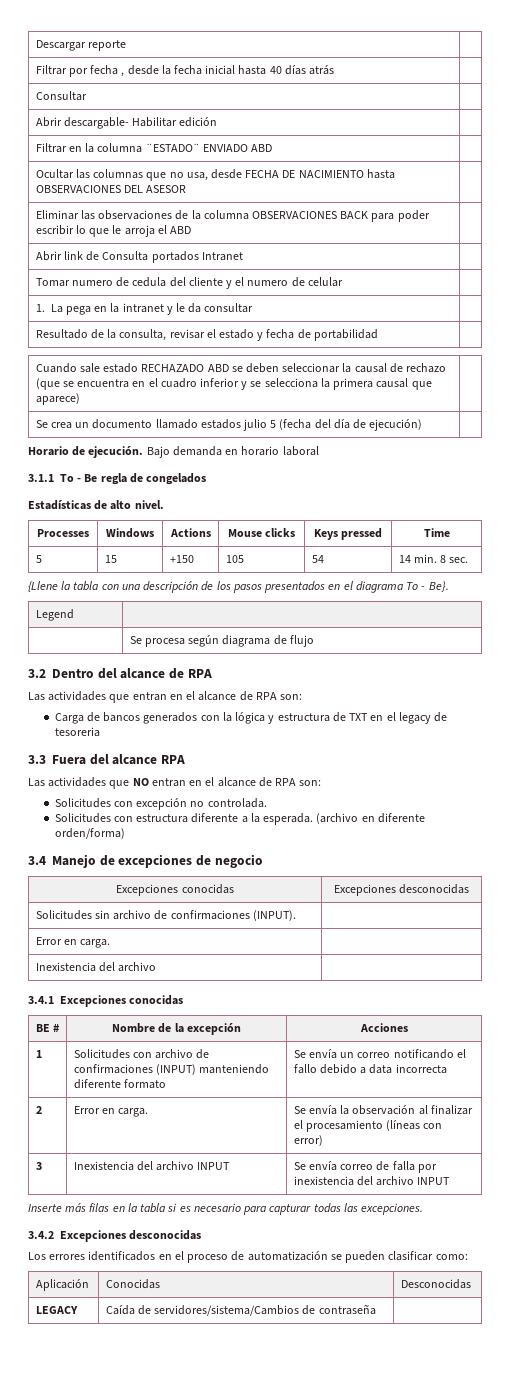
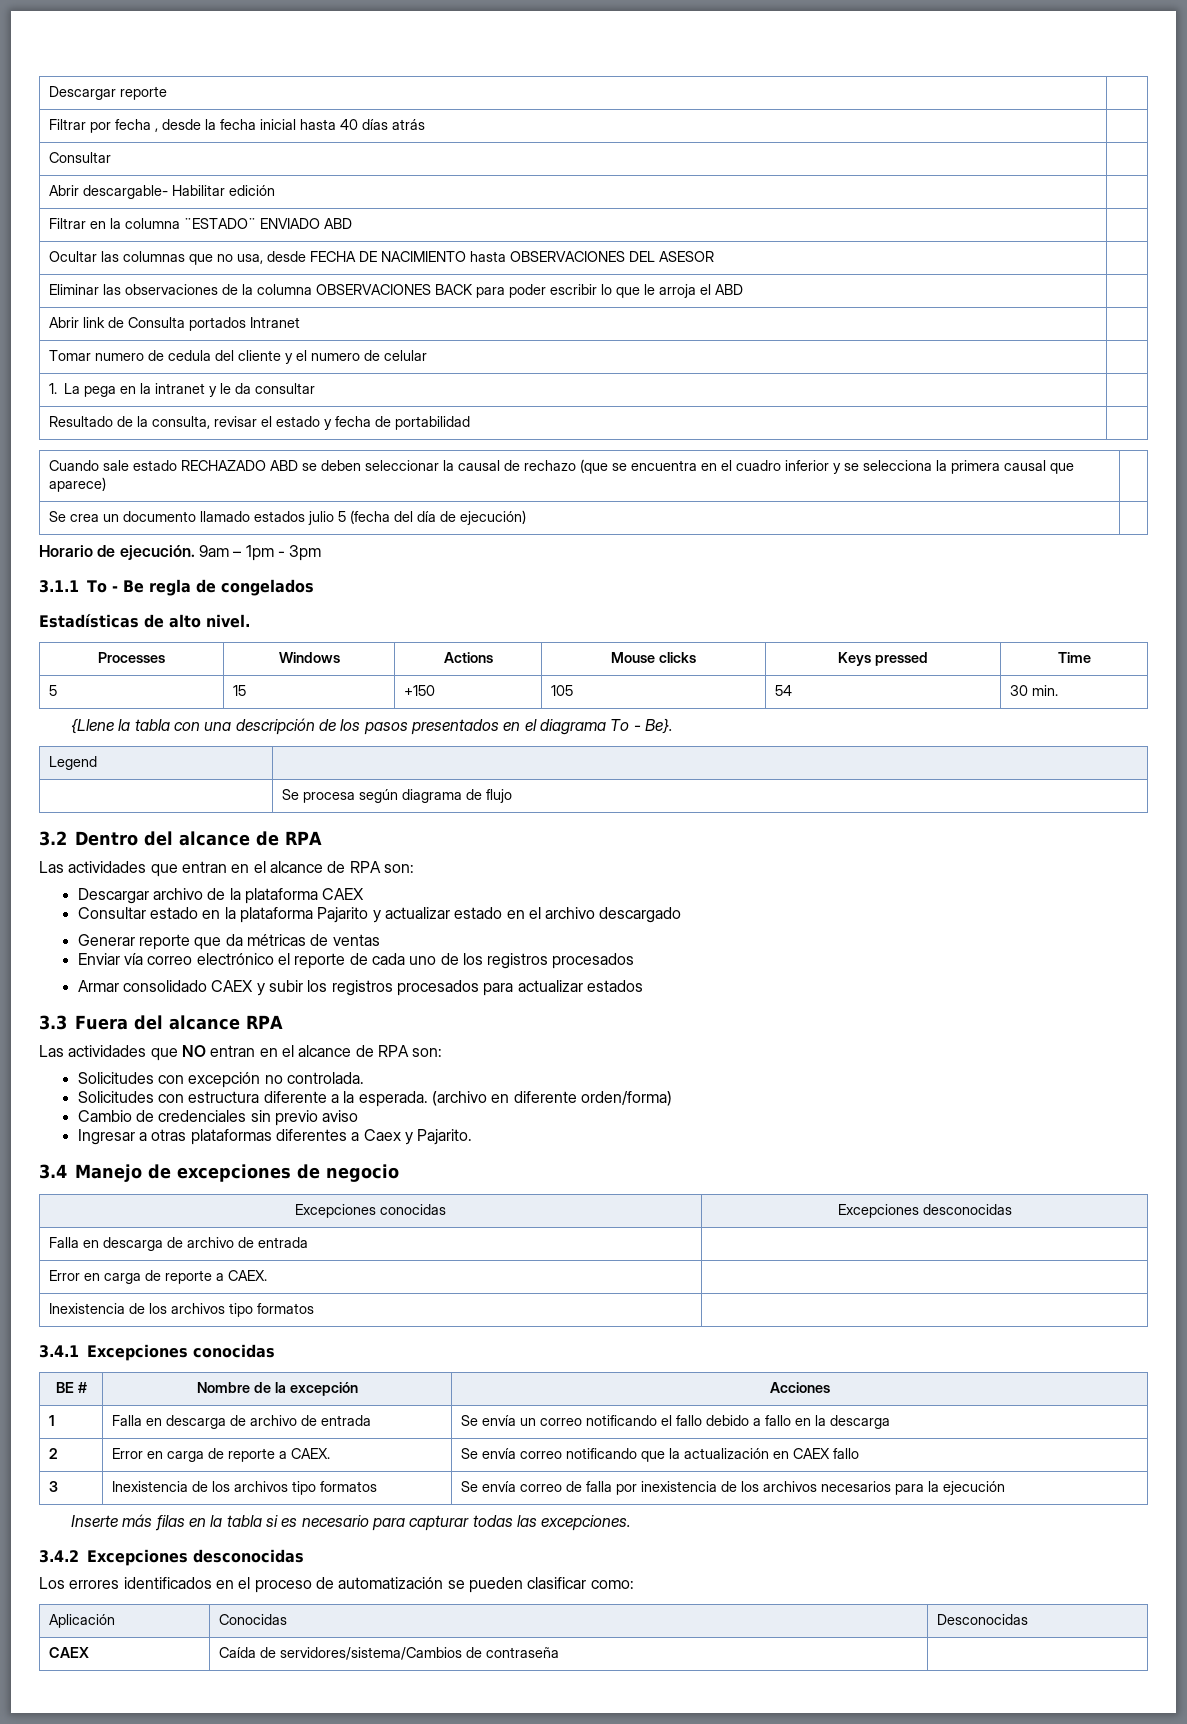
- Bajo demanda en horario laboral
+ 9am – 1pm - 3pm
- 5 | 15 | +150 | 105 | 54 | 14 min. 8 sec.
+ 5 | 15 | +150 | 105 | 54 | 30 min.
- Carga de bancos generados con la lógica y estructura de TXT en el legacy de tesoreria
+ Descargar archivo de la plataforma CAEX
+ Consultar estado en la plataforma Pajarito y actualizar estado en el archivo descargado
+ Generar reporte que da métricas de ventas
+ Enviar vía correo electrónico el reporte de cada uno de los registros procesados
+ Armar consolidado CAEX y subir los registros procesados para actualizar estados
+ Cambio de credenciales sin previo aviso
+ Ingresar a otras plataformas diferentes a Caex y Pajarito.
  Excepciones conocidas | Excepciones desconocidas
- Solicitudes sin archivo de confirmaciones (INPUT). |
- Error en carga. |
- Inexistencia del archivo |
+ Falla en descarga de archivo de entrada |
+ Error en carga de reporte a CAEX. |
+ Inexistencia de los archivos tipo formatos |
- 1 | Solicitudes con archivo de confirmaciones (INPUT) manteniendo diferente formato | Se envía un correo notificando el fallo debido a data incorrecta
+ 1 | Falla en descarga de archivo de entrada | Se envía un correo notificando el fallo debido a fallo en la descarga
- 2 | Error en carga. | Se envía la observación al finalizar el procesamiento (líneas con error)
- 3 | Inexistencia del archivo INPUT | Se envía correo de falla por inexistencia del archivo INPUT
+ 2 | Error en carga de reporte a CAEX. | Se envía correo notificando que la actualización en CAEX fallo
+ 3 | Inexistencia de los archivos tipo formatos | Se envía correo de falla por inexistencia de los archivos necesarios para la ejecución
- LEGACY | Caída de servidores/sistema/Cambios de contraseña |
+ CAEX | Caída de servidores/sistema/Cambios de contraseña |

